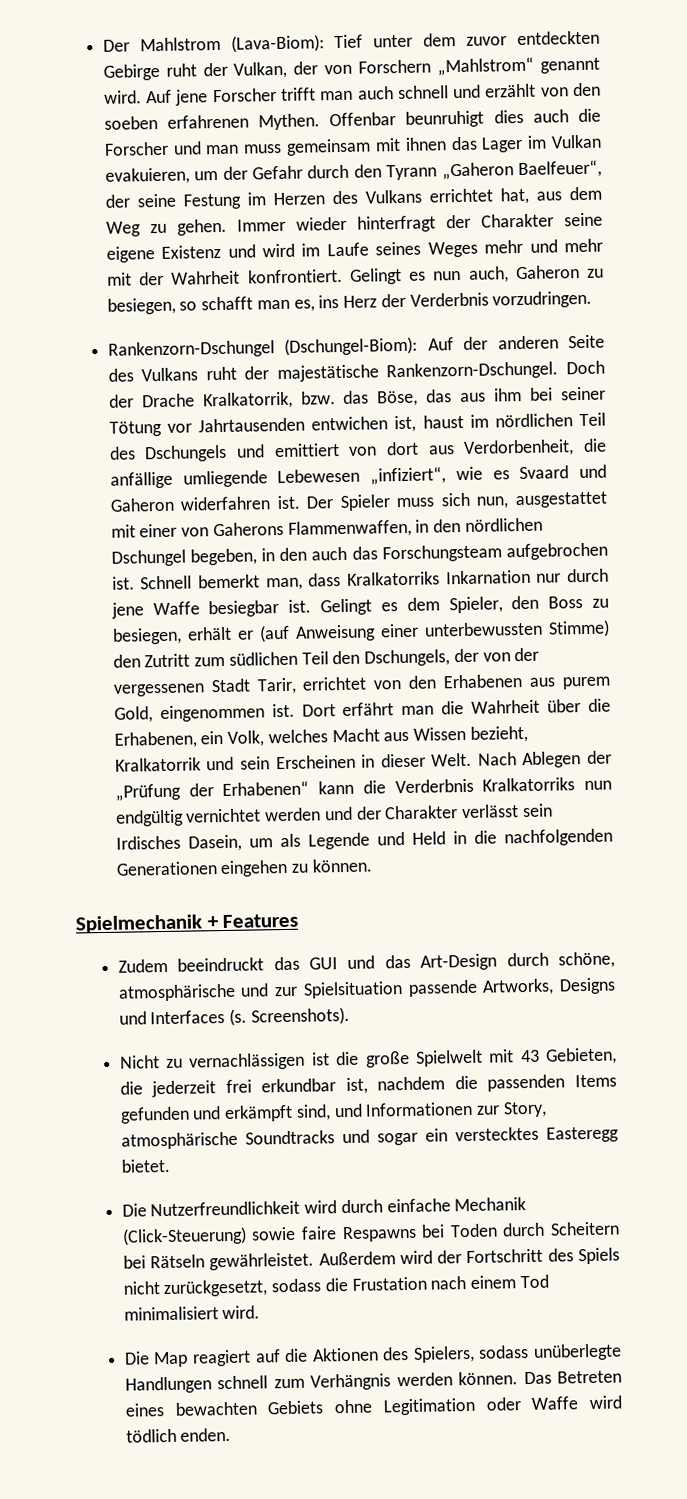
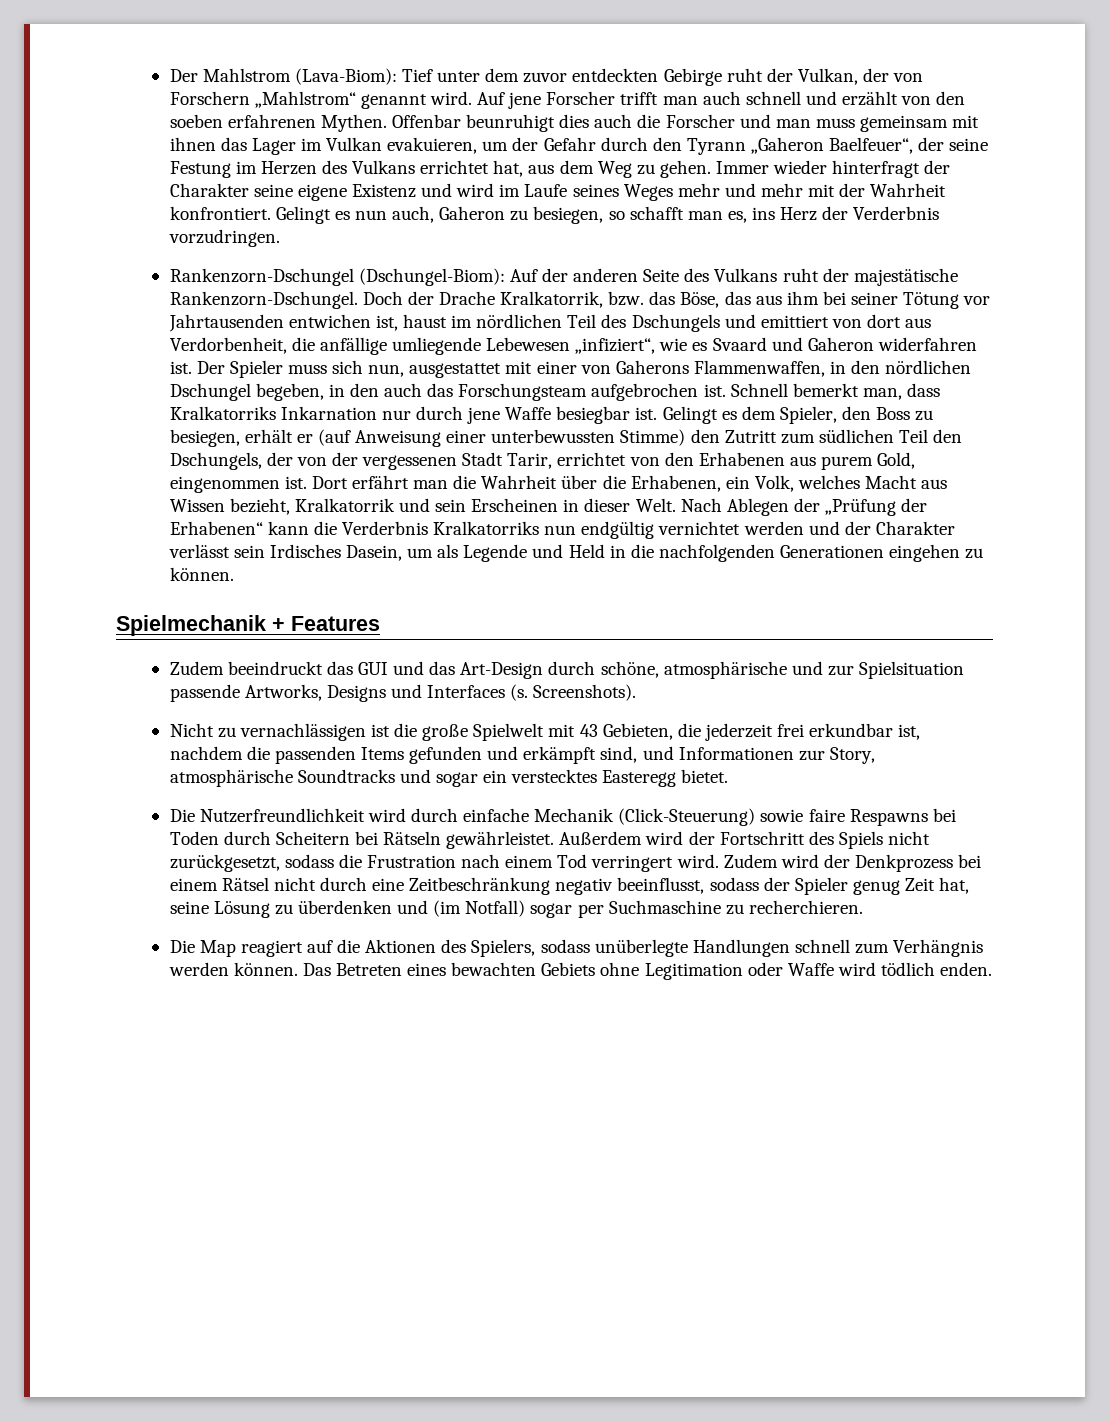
- Außerdem wird der Fortschritt des Spiels nicht zurückgesetzt, sodass die Frustation nach einem Tod minimalisiert wird.
+ Außerdem wird der Fortschritt des Spiels nicht zurückgesetzt, sodass die Frustration nach einem Tod verringert wird. Zudem wird der Denkprozess bei einem Rätsel nicht durch eine Zeitbeschränkung negativ beeinflusst, sodass der Spieler genug Zeit hat, seine Lösung zu überdenken und (im Notfall) sogar per Suchmaschine zu recherchieren.

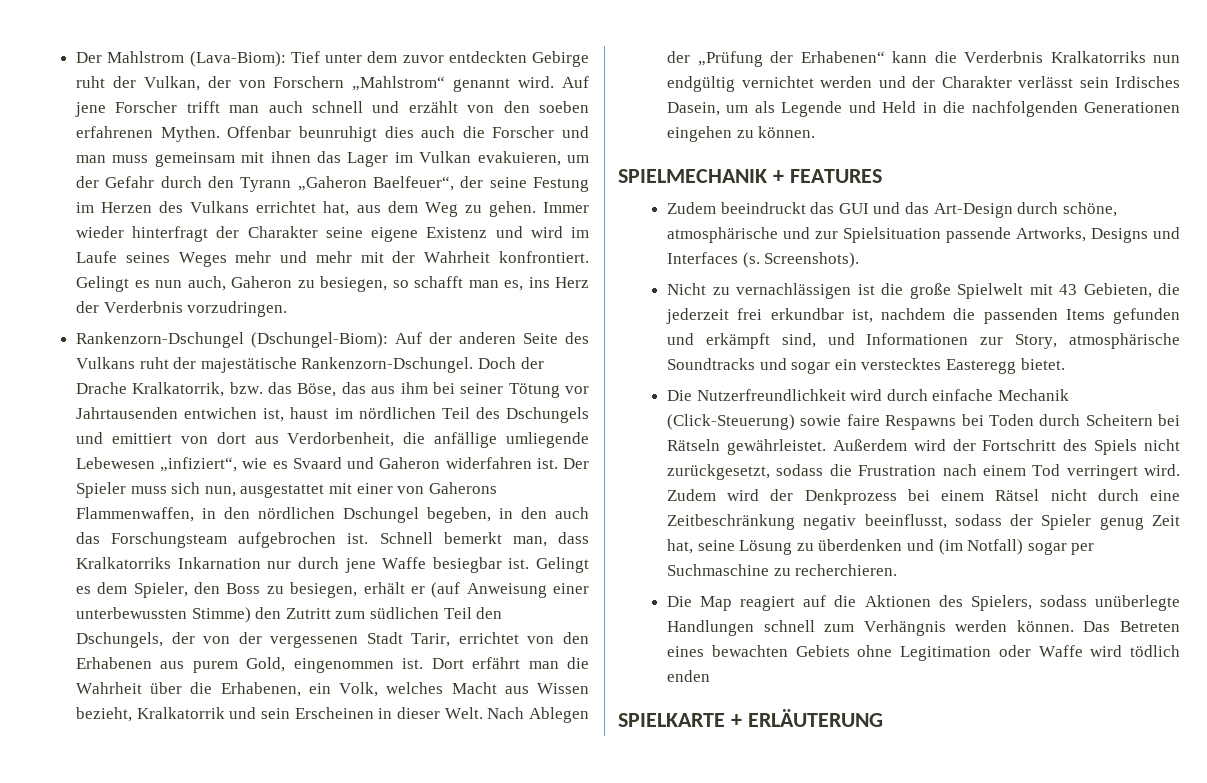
- Spielmechanik + Features
+ SPIELMECHANIK + FEATURES
- Das Betreten eines bewachten Gebiets ohne Legitimation oder Waffe wird tödlich enden.
+ Das Betreten eines bewachten Gebiets ohne Legitimation oder Waffe wird tödlich enden
+ SPIELKARTE + ERLÄUTERUNG

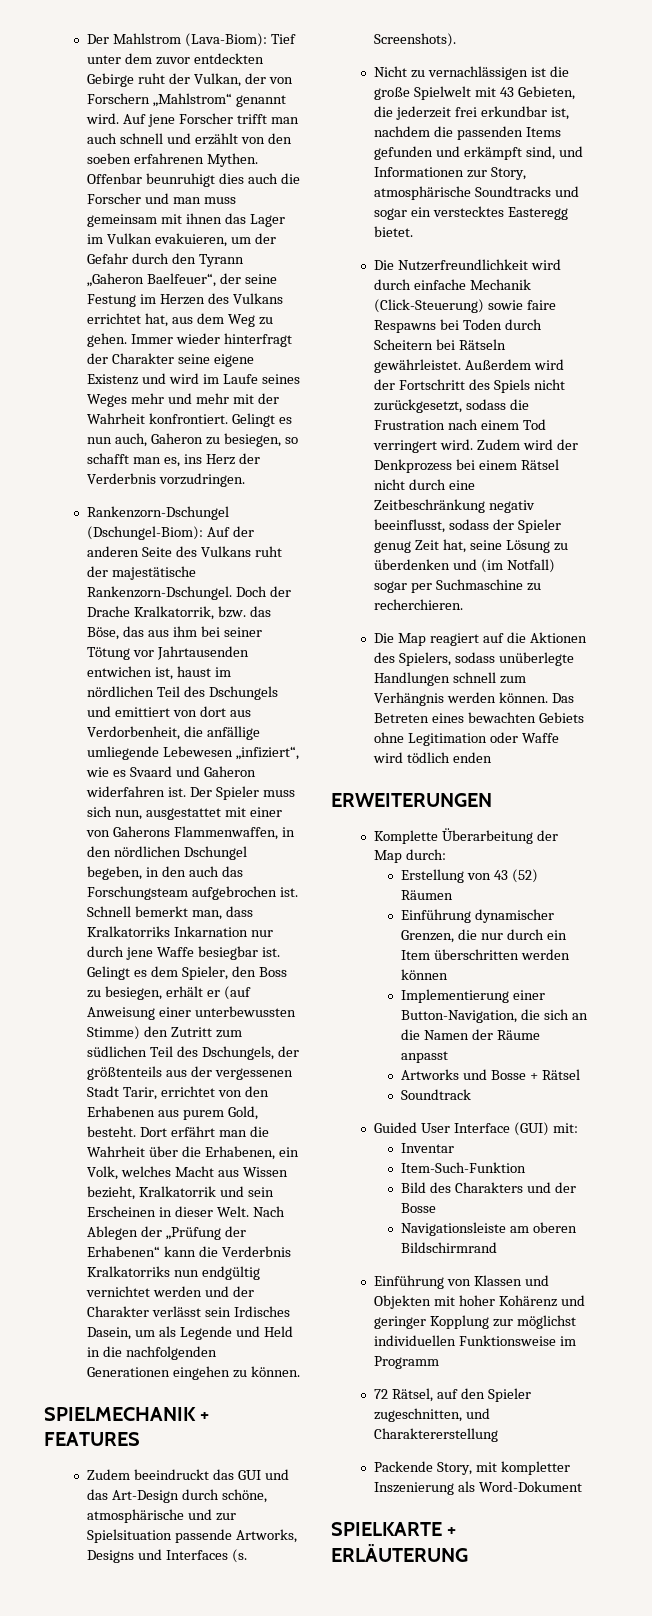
- Gelingt es dem Spieler, den Boss zu besiegen, erhält er (auf Anweisung einer unterbewussten Stimme) den Zutritt zum südlichen Teil den Dschungels, der von der vergessenen Stadt Tarir, errichtet von den Erhabenen aus purem Gold, eingenommen ist.
+ Gelingt es dem Spieler, den Boss zu besiegen, erhält er (auf Anweisung einer unterbewussten Stimme) den Zutritt zum südlichen Teil des Dschungels, der größtenteils aus der vergessenen Stadt Tarir, errichtet von den Erhabenen aus purem Gold, besteht.
+ ERWEITERUNGEN
+ Komplette Überarbeitung der Map durch:
+ Erstellung von 43 (52) Räumen
+ Einführung dynamischer Grenzen, die nur durch ein Item überschritten werden können
+ Implementierung einer Button-Navigation, die sich an die Namen der Räume anpasst
+ Artworks und Bosse + Rätsel
+ Soundtrack
+ Guided User Interface (GUI) mit:
+ Inventar
+ Item-Such-Funktion
+ Bild des Charakters und der Bosse
+ Navigationsleiste am oberen Bildschirmrand
+ Einführung von Klassen und Objekten mit hoher Kohärenz und geringer Kopplung zur möglichst individuellen Funktionsweise im Programm
+ 72 Rätsel, auf den Spieler zugeschnitten, und Charaktererstellung
+ Packende Story, mit kompletter Inszenierung als Word-Dokument

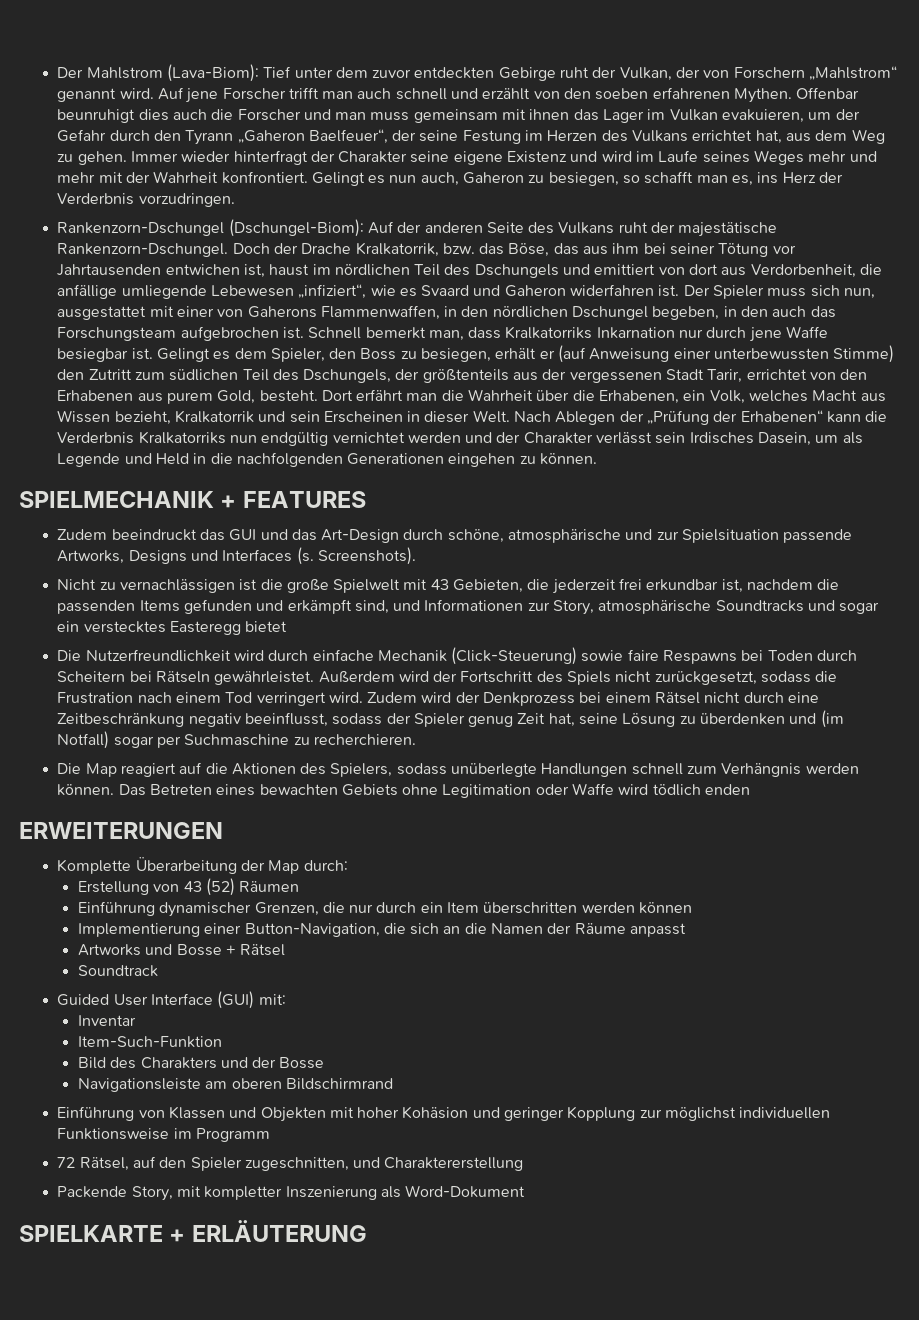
- Nicht zu vernachlässigen ist die große Spielwelt mit 43 Gebieten, die jederzeit frei erkundbar ist, nachdem die passenden Items gefunden und erkämpft sind, und Informationen zur Story, atmosphärische Soundtracks und sogar ein verstecktes Easteregg bietet.
+ Nicht zu vernachlässigen ist die große Spielwelt mit 43 Gebieten, die jederzeit frei erkundbar ist, nachdem die passenden Items gefunden und erkämpft sind, und Informationen zur Story, atmosphärische Soundtracks und sogar ein verstecktes Easteregg bietet
- Einführung von Klassen und Objekten mit hoher Kohärenz und geringer Kopplung zur möglichst individuellen Funktionsweise im Programm
+ Einführung von Klassen und Objekten mit hoher Kohäsion und geringer Kopplung zur möglichst individuellen Funktionsweise im Programm

